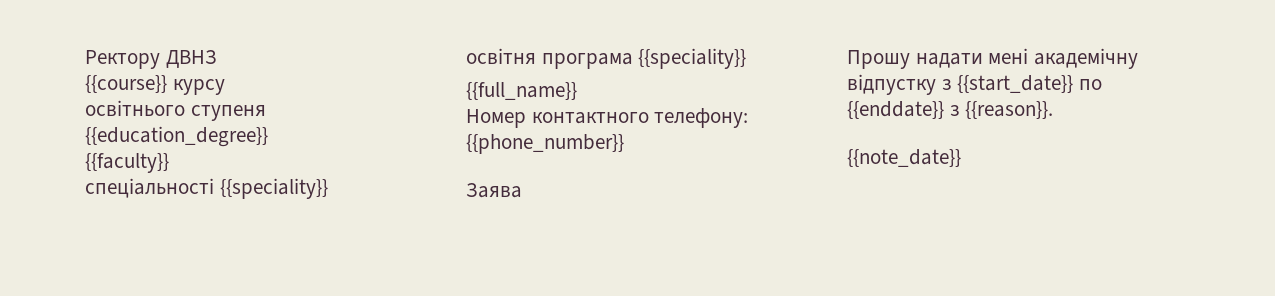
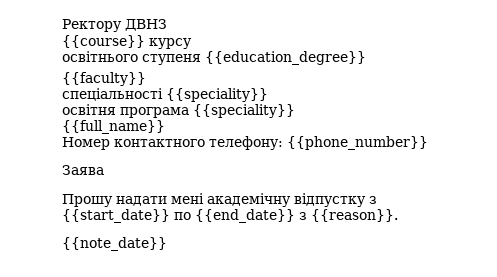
- Прошу надати мені академічну відпустку з {{start_date}} по {{enddate}} з {{reason}}.
+ Прошу надати мені академічну відпустку з {{start_date}} по {{end_date}} з {{reason}}.

